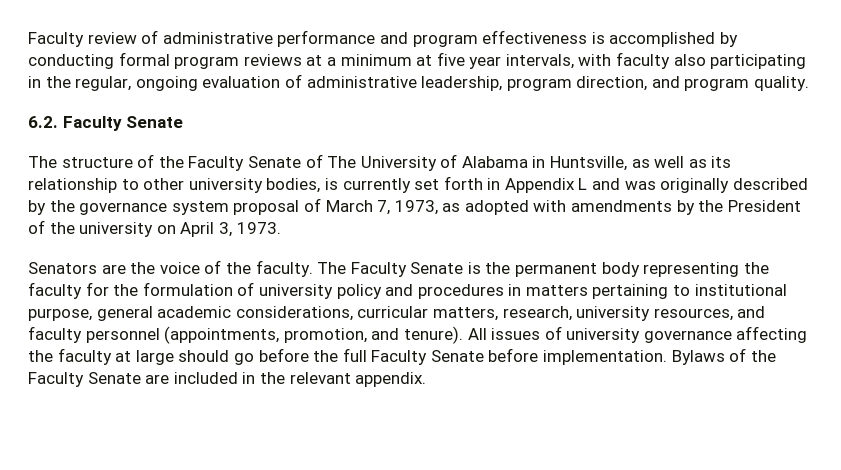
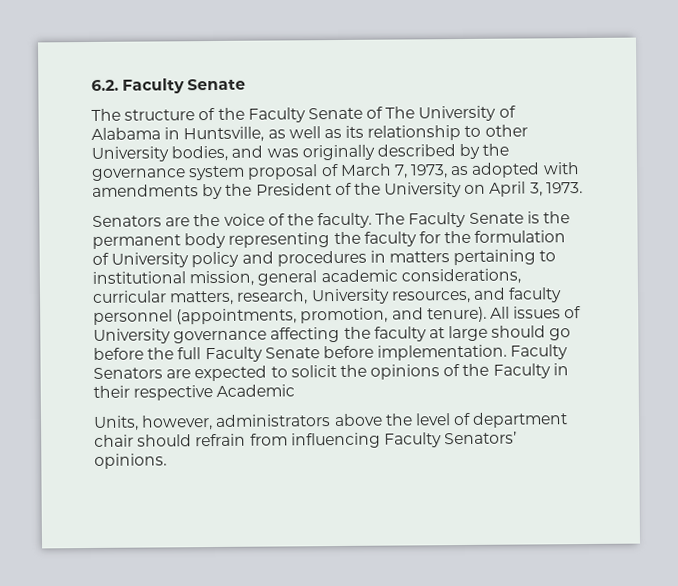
- Faculty review of administrative performance and program effectiveness is accomplished by conducting formal program reviews at a minimum at five year intervals, with faculty also participating in the regular, ongoing evaluation of administrative leadership, program direction, and program quality.
- The structure of the Faculty Senate of The University of Alabama in Huntsville, as well as its relationship to other university bodies, is currently set forth in Appendix L and was originally described by the governance system proposal of March 7, 1973, as adopted with amendments by the President of the university on April 3, 1973.
+ The structure of the Faculty Senate of The University of Alabama in Huntsville, as well as its relationship to other University bodies, and was originally described by the governance system proposal of March 7, 1973, as adopted with amendments by the President of the University on April 3, 1973.
- The Faculty Senate is the permanent body representing the faculty for the formulation of university policy and procedures in matters pertaining to institutional purpose, general academic considerations, curricular matters, research, university resources, and faculty personnel (appointments, promotion, and tenure).
+ The Faculty Senate is the permanent body representing the faculty for the formulation of University policy and procedures in matters pertaining to institutional mission, general academic considerations, curricular matters, research, University resources, and faculty personnel (appointments, promotion, and tenure).
- All issues of university governance affecting the faculty at large should go before the full Faculty Senate before implementation.
+ All issues of University governance affecting the faculty at large should go before the full Faculty Senate before implementation.
- Bylaws of the Faculty Senate are included in the relevant appendix.
+ Faculty Senators are expected to solicit the opinions of the Faculty in their respective Academic
+ Units, however, administrators above the level of department chair should refrain from influencing Faculty Senators’ opinions.

